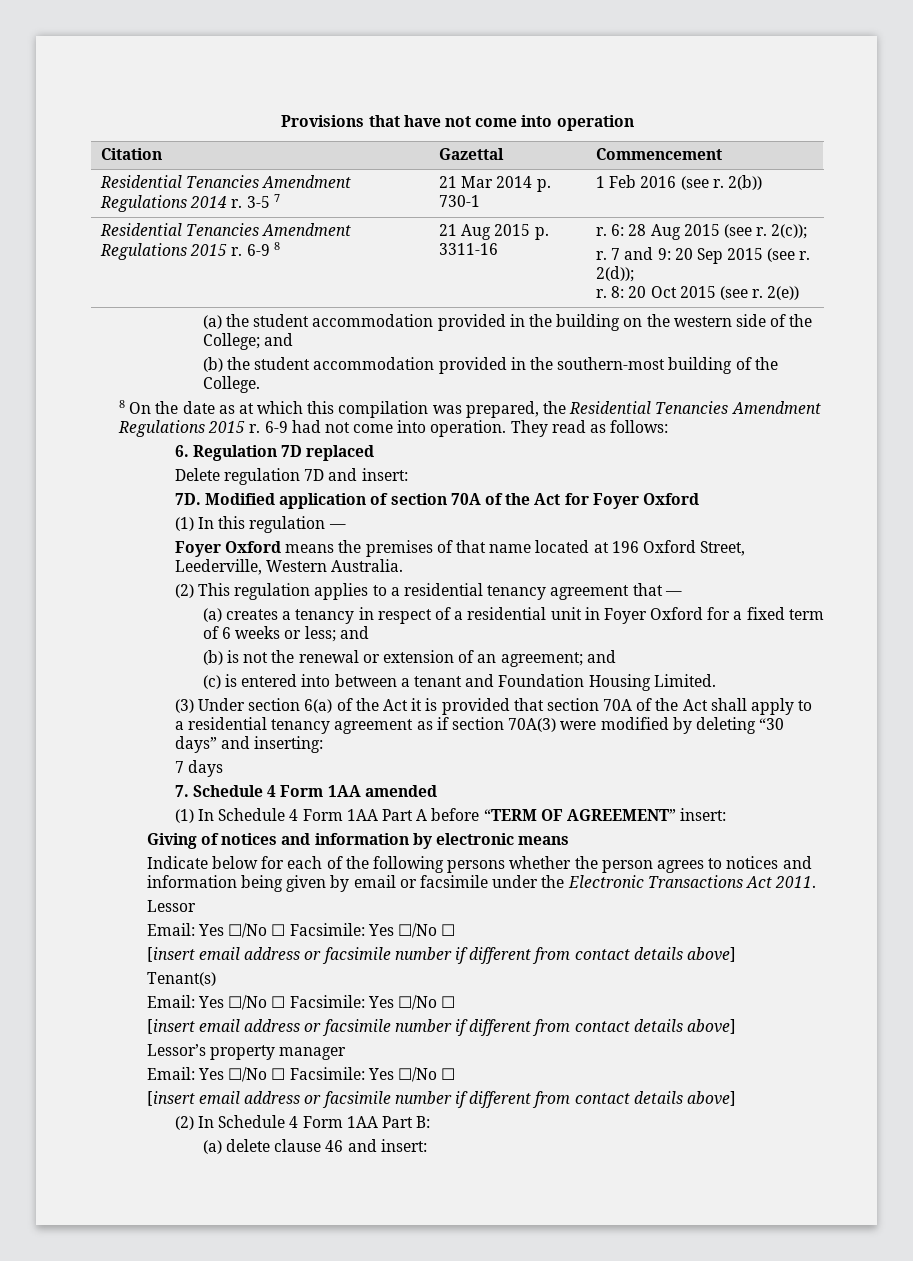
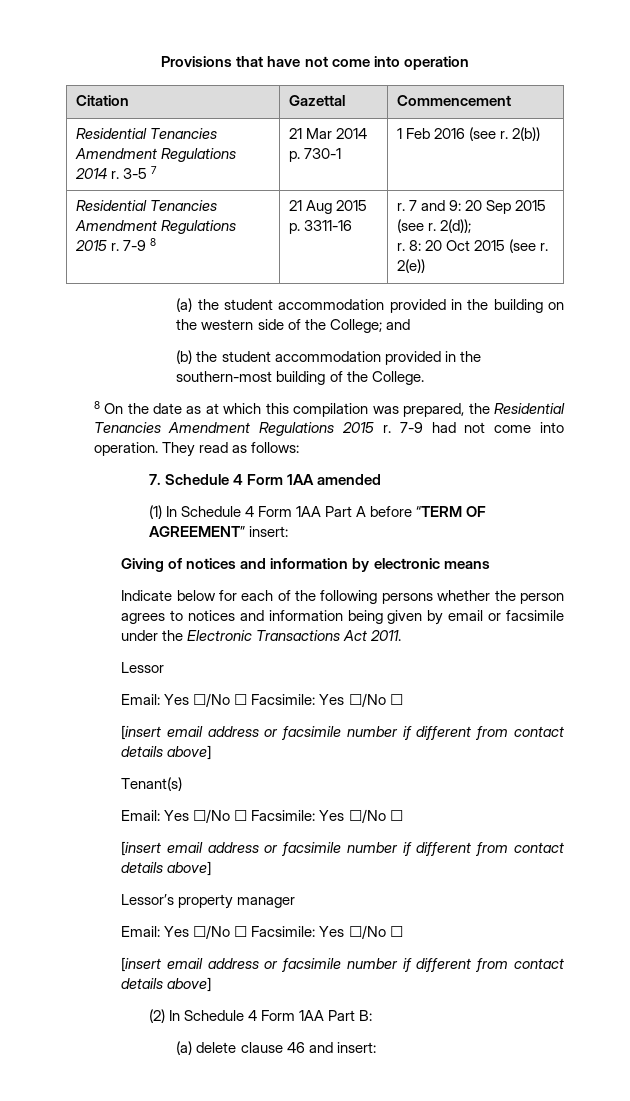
- Residential Tenancies Amendment Regulations 2015 r. 6-9 8 | 21 Aug 2015 p. 3311-16 | r. 6: 28 Aug 2015 (see r. 2(c));
- r. 7 and 9: 20 Sep 2015 (see r. 2(d));
+ Residential Tenancies Amendment Regulations 2015 r. 7-9 8 | 21 Aug 2015 p. 3311-16 | r. 7 and 9: 20 Sep 2015 (see r. 2(d));
- 6-9 had not come into operation.
+ 7-9 had not come into operation.
- 6. Regulation 7D replaced
- Delete regulation 7D and insert:
- 7D. Modified application of section 70A of the Act for Foyer Oxford
- (1) In this regulation —
- Foyer Oxford means the premises of that name located at 196 Oxford Street, Leederville, Western Australia.
- (2) This regulation applies to a residential tenancy agreement that —
- (a) creates a tenancy in respect of a residential unit in Foyer Oxford for a fixed term of 6 weeks or less; and
- (b) is not the renewal or extension of an agreement; and
- (c) is entered into between a tenant and Foundation Housing Limited.
- (3) Under section 6(a) of the Act it is provided that section 70A of the Act shall apply to a residential tenancy agreement as if section 70A(3) were modified by deleting “30 days” and inserting:
- 7 days

